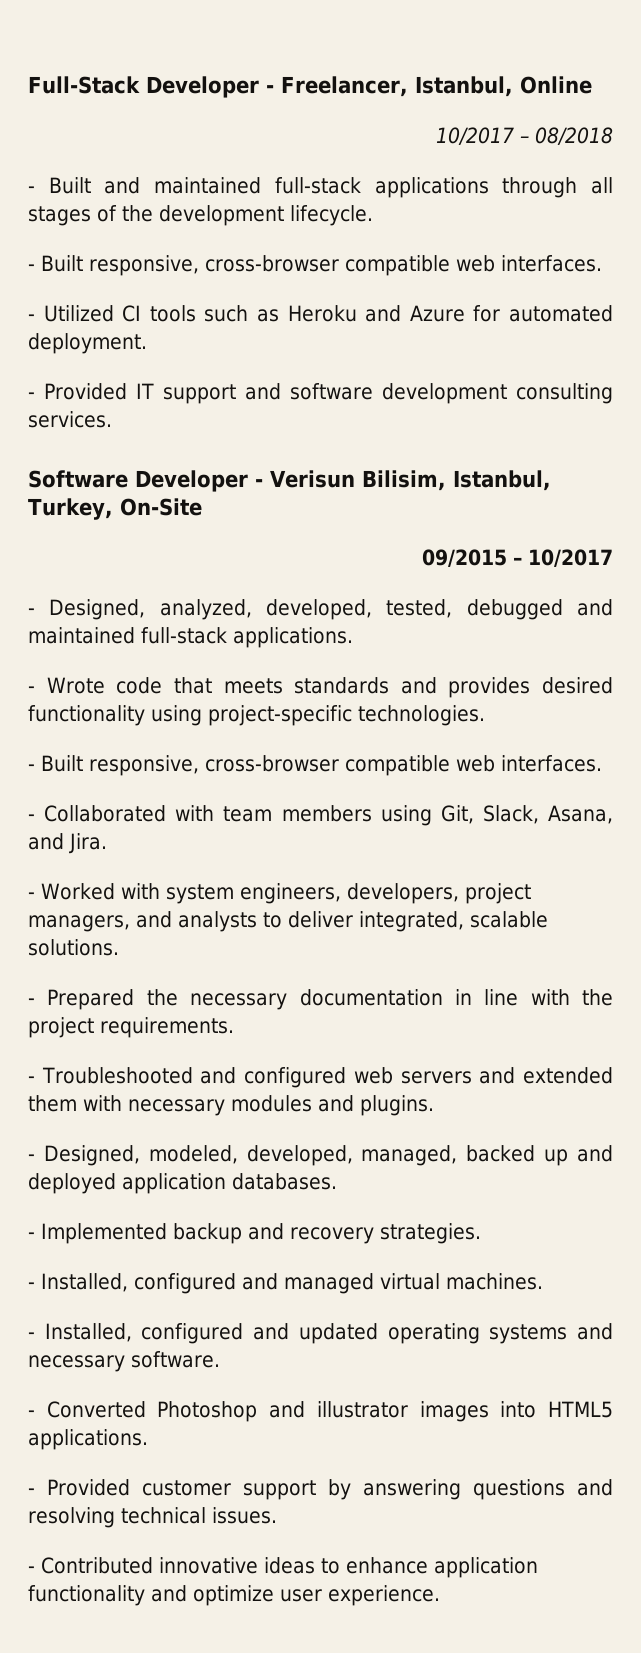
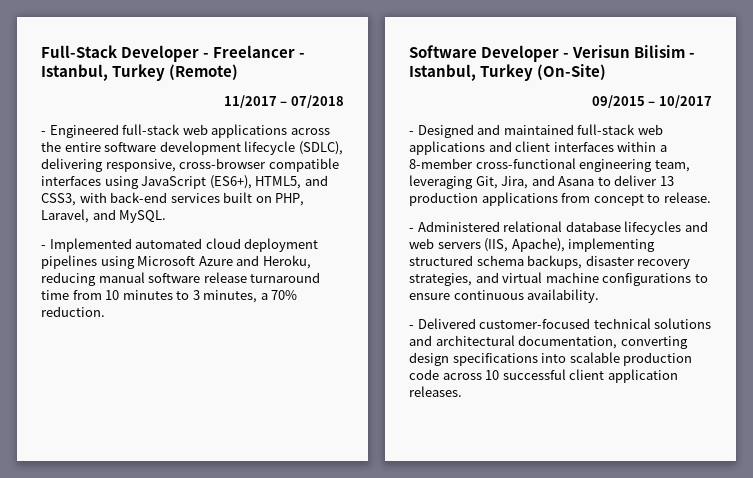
- Full-Stack Developer - Freelancer, Istanbul, Online
- 10/2017 – 08/2018
- - Built and maintained full-stack applications through all stages of the development lifecycle.
- - Built responsive, cross-browser compatible web interfaces.
- - Utilized CI tools such as Heroku and Azure for automated deployment.
- - Provided IT support and software development consulting services.
+ Full-Stack Developer - Freelancer - Istanbul, Turkey (Remote)
+ 11/2017 – 07/2018
+ - Engineered full-stack web applications across the entire software development lifecycle (SDLC), delivering responsive, cross-browser compatible interfaces using JavaScript (ES6+), HTML5, and CSS3, with back-end services built on PHP, Laravel, and MySQL.
+ - Implemented automated cloud deployment pipelines using Microsoft Azure and Heroku, reducing manual software release turnaround time from 10 minutes to 3 minutes, a 70% reduction.
- Software Developer - Verisun Bilisim, Istanbul, Turkey, On-Site
+ Software Developer - Verisun Bilisim - Istanbul, Turkey (On-Site)
- - Designed, analyzed, developed, tested, debugged and maintained full-stack applications.
- - Wrote code that meets standards and provides desired functionality using project-specific technologies.
- - Built responsive, cross-browser compatible web interfaces.
- - Collaborated with team members using Git, Slack, Asana, and Jira.
- - Worked with system engineers, developers, project managers, and analysts to deliver integrated, scalable solutions.
- - Prepared the necessary documentation in line with the project requirements.
- - Troubleshooted and configured web servers and extended them with necessary modules and plugins.
- - Designed, modeled, developed, managed, backed up and deployed application databases.
- - Implemented backup and recovery strategies.
- - Installed, configured and managed virtual machines.
- - Installed, configured and updated operating systems and necessary software.
- - Converted Photoshop and illustrator images into HTML5 applications.
- - Provided customer support by answering questions and resolving technical issues.
- - Contributed innovative ideas to enhance application functionality and optimize user experience.
+ - Designed and maintained full-stack web applications and client interfaces within a 8-member cross-functional engineering team, leveraging Git, Jira, and Asana to deliver 13 production applications from concept to release.
+ - Administered relational database lifecycles and web servers (IIS, Apache), implementing structured schema backups, disaster recovery strategies, and virtual machine configurations to ensure continuous availability.
+ - Delivered customer-focused technical solutions and architectural documentation, converting design specifications into scalable production code across 10 successful client application releases.

